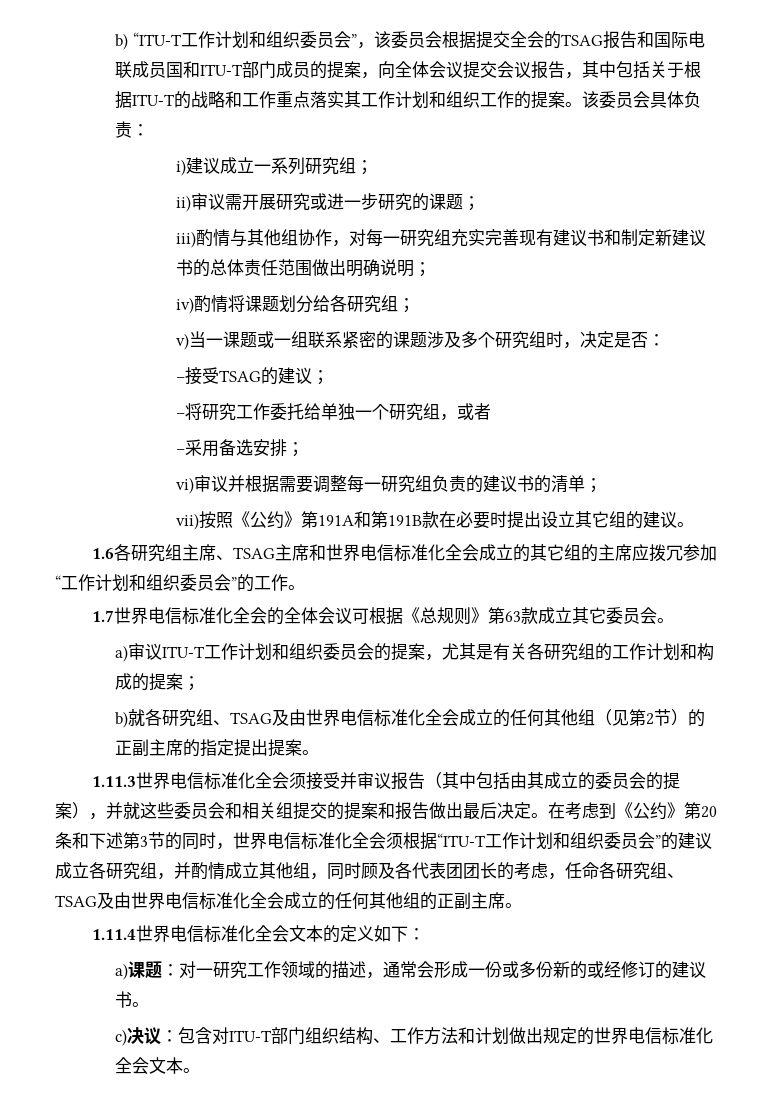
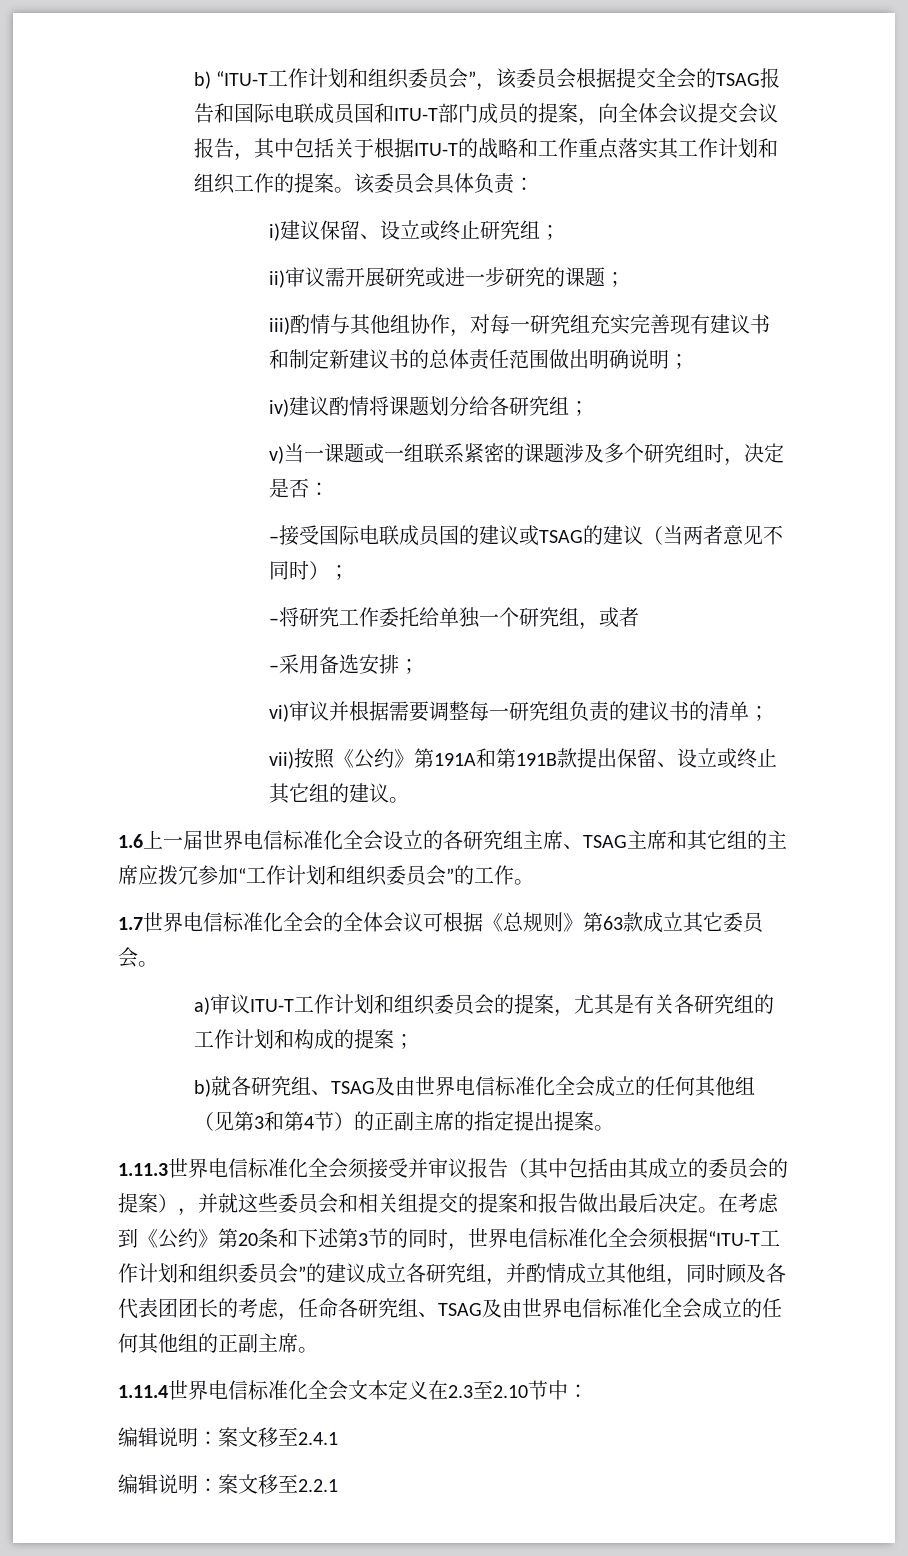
- i)建议成立一系列研究组；
+ i)建议保留、设立或终止研究组；
- iv)酌情将课题划分给各研究组；
+ iv)建议酌情将课题划分给各研究组；
- –接受TSAG的建议；
+ –接受国际电联成员国的建议或TSAG的建议（当两者意见不同时）；
- vii)按照《公约》第191A和第191B款在必要时提出设立其它组的建议。
+ vii)按照《公约》第191A和第191B款提出保留、设立或终止其它组的建议。
- 1.6各研究组主席、TSAG主席和世界电信标准化全会成立的其它组的主席应拨冗参加“工作计划和组织委员会”的工作。
+ 1.6上一届世界电信标准化全会设立的各研究组主席、TSAG主席和其它组的主席应拨冗参加“工作计划和组织委员会”的工作。
- b)就各研究组、TSAG及由世界电信标准化全会成立的任何其他组（见第2节）的正副主席的指定提出提案。
+ b)就各研究组、TSAG及由世界电信标准化全会成立的任何其他组（见第3和第4节）的正副主席的指定提出提案。
- 1.11.4世界电信标准化全会文本的定义如下：
- a)课题：对一研究工作领域的描述，通常会形成一份或多份新的或经修订的建议书。
- c)决议：包含对ITU-T部门组织结构、工作方法和计划做出规定的世界电信标准化全会文本。
+ 1.11.4世界电信标准化全会文本定义在2.3至2.10节中：
+ 编辑说明：案文移至2.4.1
+ 编辑说明：案文移至2.2.1

